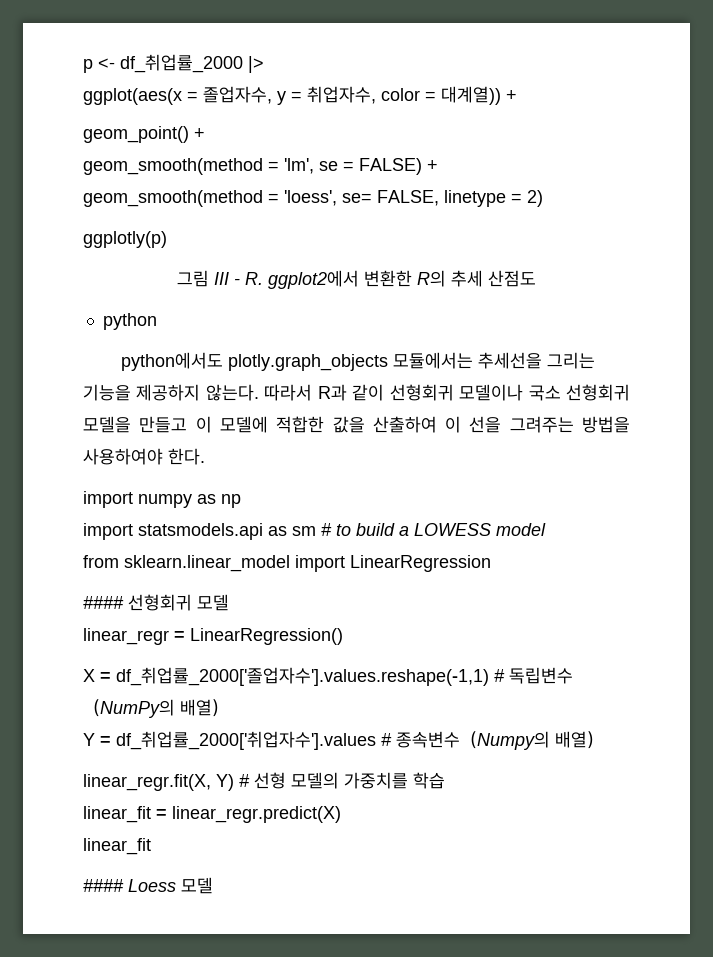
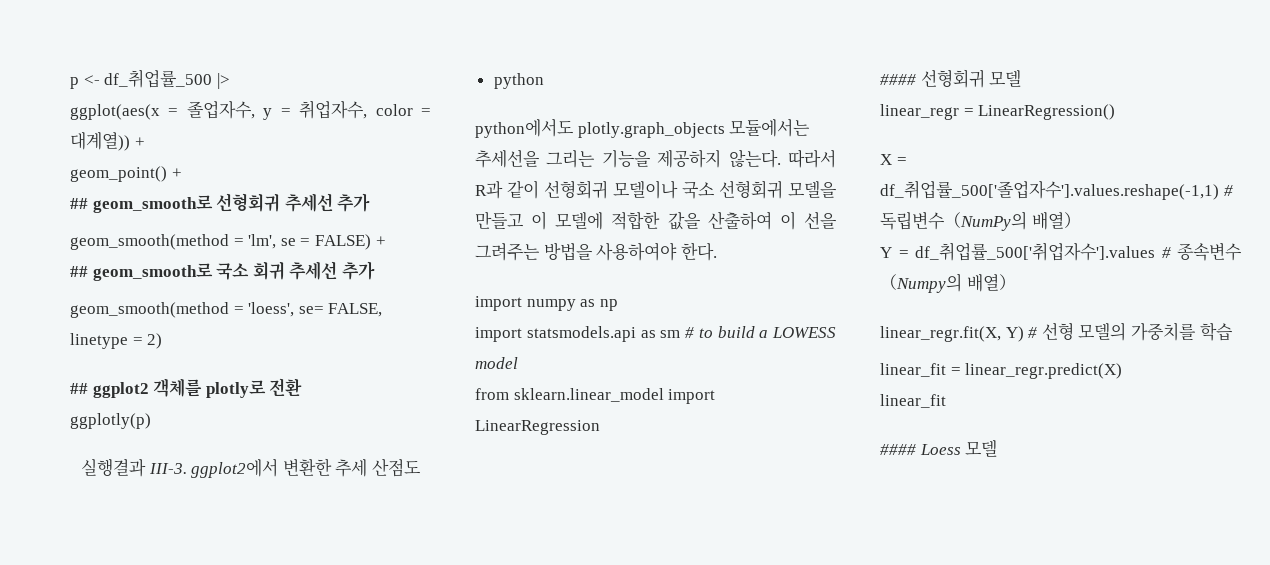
- p <- df_취업률_2000 |>
+ p <- df_취업률_500 |>
+ ## geom_smooth로 선형회귀 추세선 추가
+ ## geom_smooth로 국소 회귀 추세선 추가
+ ## ggplot2 객체를 plotly로 전환
  ggplotly(p)
- 그림 III - R. ggplot2에서 변환한 R의 추세 산점도
+ 실행결과 III-3. ggplot2에서 변환한 추세 산점도
- X = df_취업률_2000['졸업자수'].values.reshape(-1,1) # 독립변수（NumPy의 배열）
+ X = df_취업률_500['졸업자수'].values.reshape(-1,1) # 독립변수（NumPy의 배열）
- Y = df_취업률_2000['취업자수'].values # 종속변수（Numpy의 배열）
+ Y = df_취업률_500['취업자수'].values # 종속변수（Numpy의 배열）

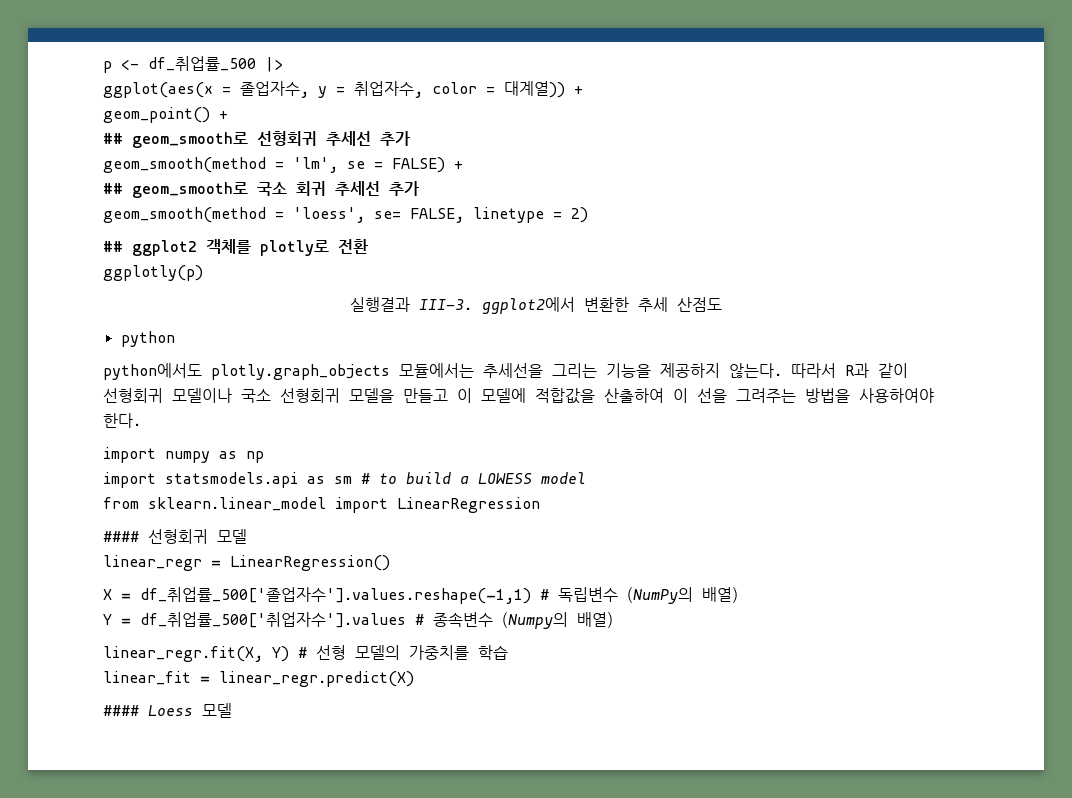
- 따라서 R과 같이 선형회귀 모델이나 국소 선형회귀 모델을 만들고 이 모델에 적합한 값을 산출하여 이 선을 그려주는 방법을 사용하여야 한다.
+ 따라서 R과 같이 선형회귀 모델이나 국소 선형회귀 모델을 만들고 이 모델에 적합값을 산출하여 이 선을 그려주는 방법을 사용하여야 한다.
  linear_fit = linear_regr.predict(X)
- linear_fit

